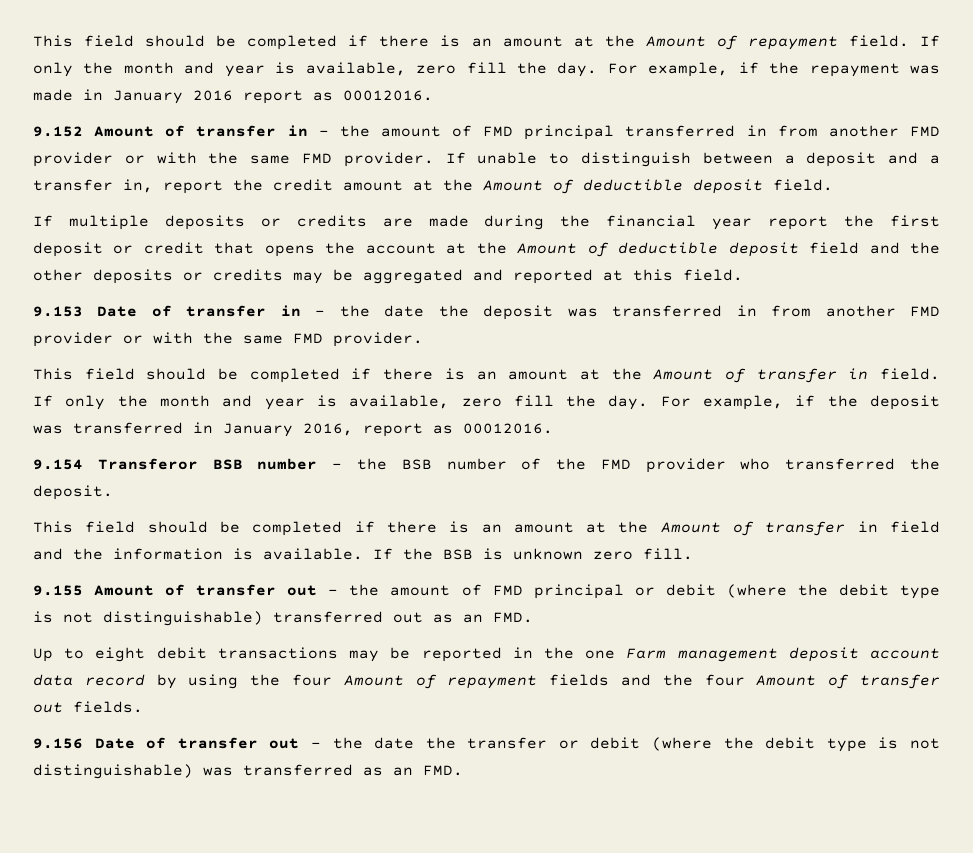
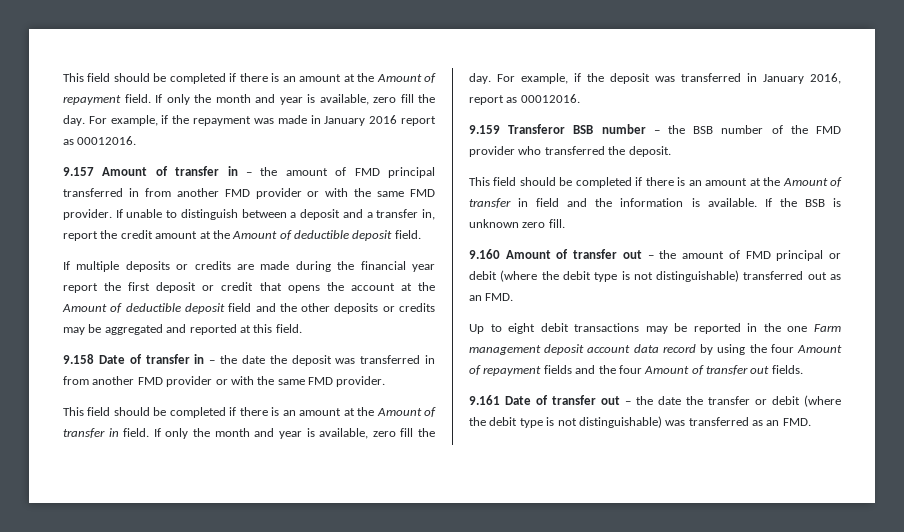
- 9.152 Amount of transfer in – the amount of FMD principal transferred in from another FMD provider or with the same FMD provider.
+ 9.157 Amount of transfer in – the amount of FMD principal transferred in from another FMD provider or with the same FMD provider.
- 9.153 Date of transfer in – the date the deposit was transferred in from another FMD provider or with the same FMD provider.
+ 9.158 Date of transfer in – the date the deposit was transferred in from another FMD provider or with the same FMD provider.
- 9.154 Transferor BSB number – the BSB number of the FMD provider who transferred the deposit.
+ 9.159 Transferor BSB number – the BSB number of the FMD provider who transferred the deposit.
- 9.155 Amount of transfer out – the amount of FMD principal or debit (where the debit type is not distinguishable) transferred out as an FMD.
+ 9.160 Amount of transfer out – the amount of FMD principal or debit (where the debit type is not distinguishable) transferred out as an FMD.
- 9.156 Date of transfer out – the date the transfer or debit (where the debit type is not distinguishable) was transferred as an FMD.
+ 9.161 Date of transfer out – the date the transfer or debit (where the debit type is not distinguishable) was transferred as an FMD.

